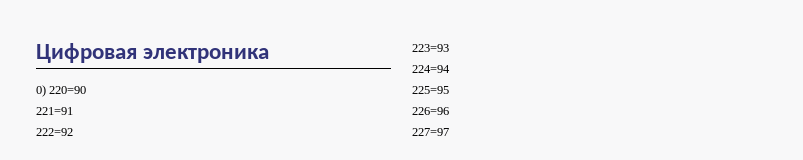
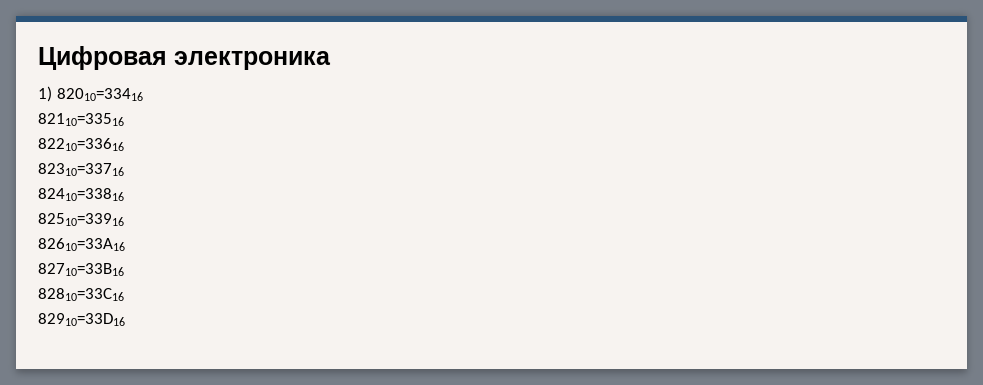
- 0) 220=90
- 221=91
- 222=92
- 223=93
- 224=94
- 225=95
- 226=96
- 227=97
+ 1) 82010=33416
+ 82110=33516
+ 82210=33616
+ 82310=33716
+ 82410=33816
+ 82510=33916
+ 82610=33A16
+ 82710=33B16
+ 82810=33C16
+ 82910=33D16

